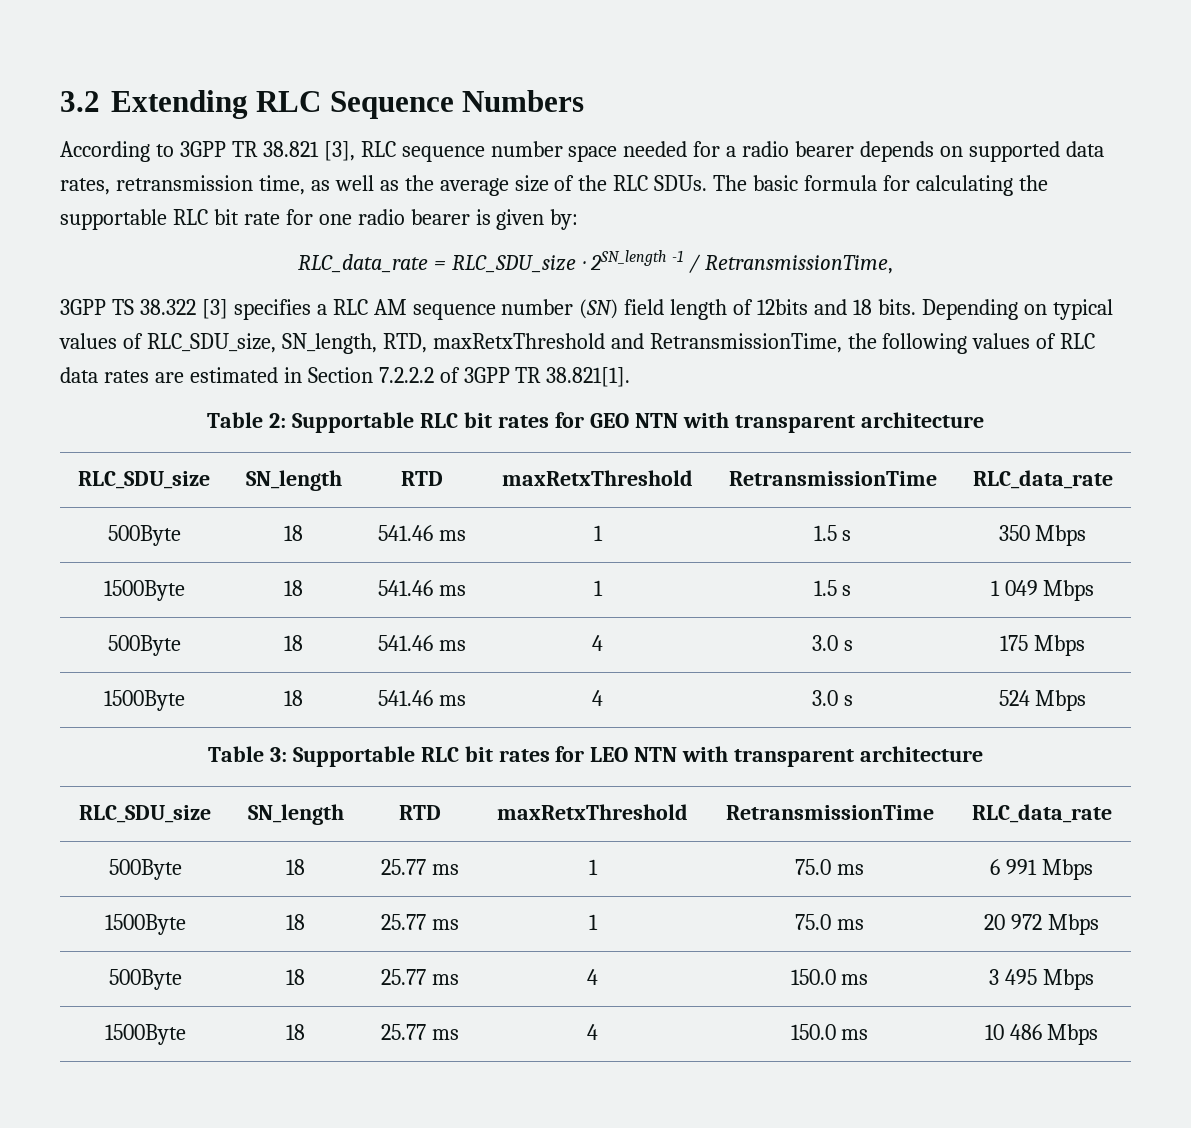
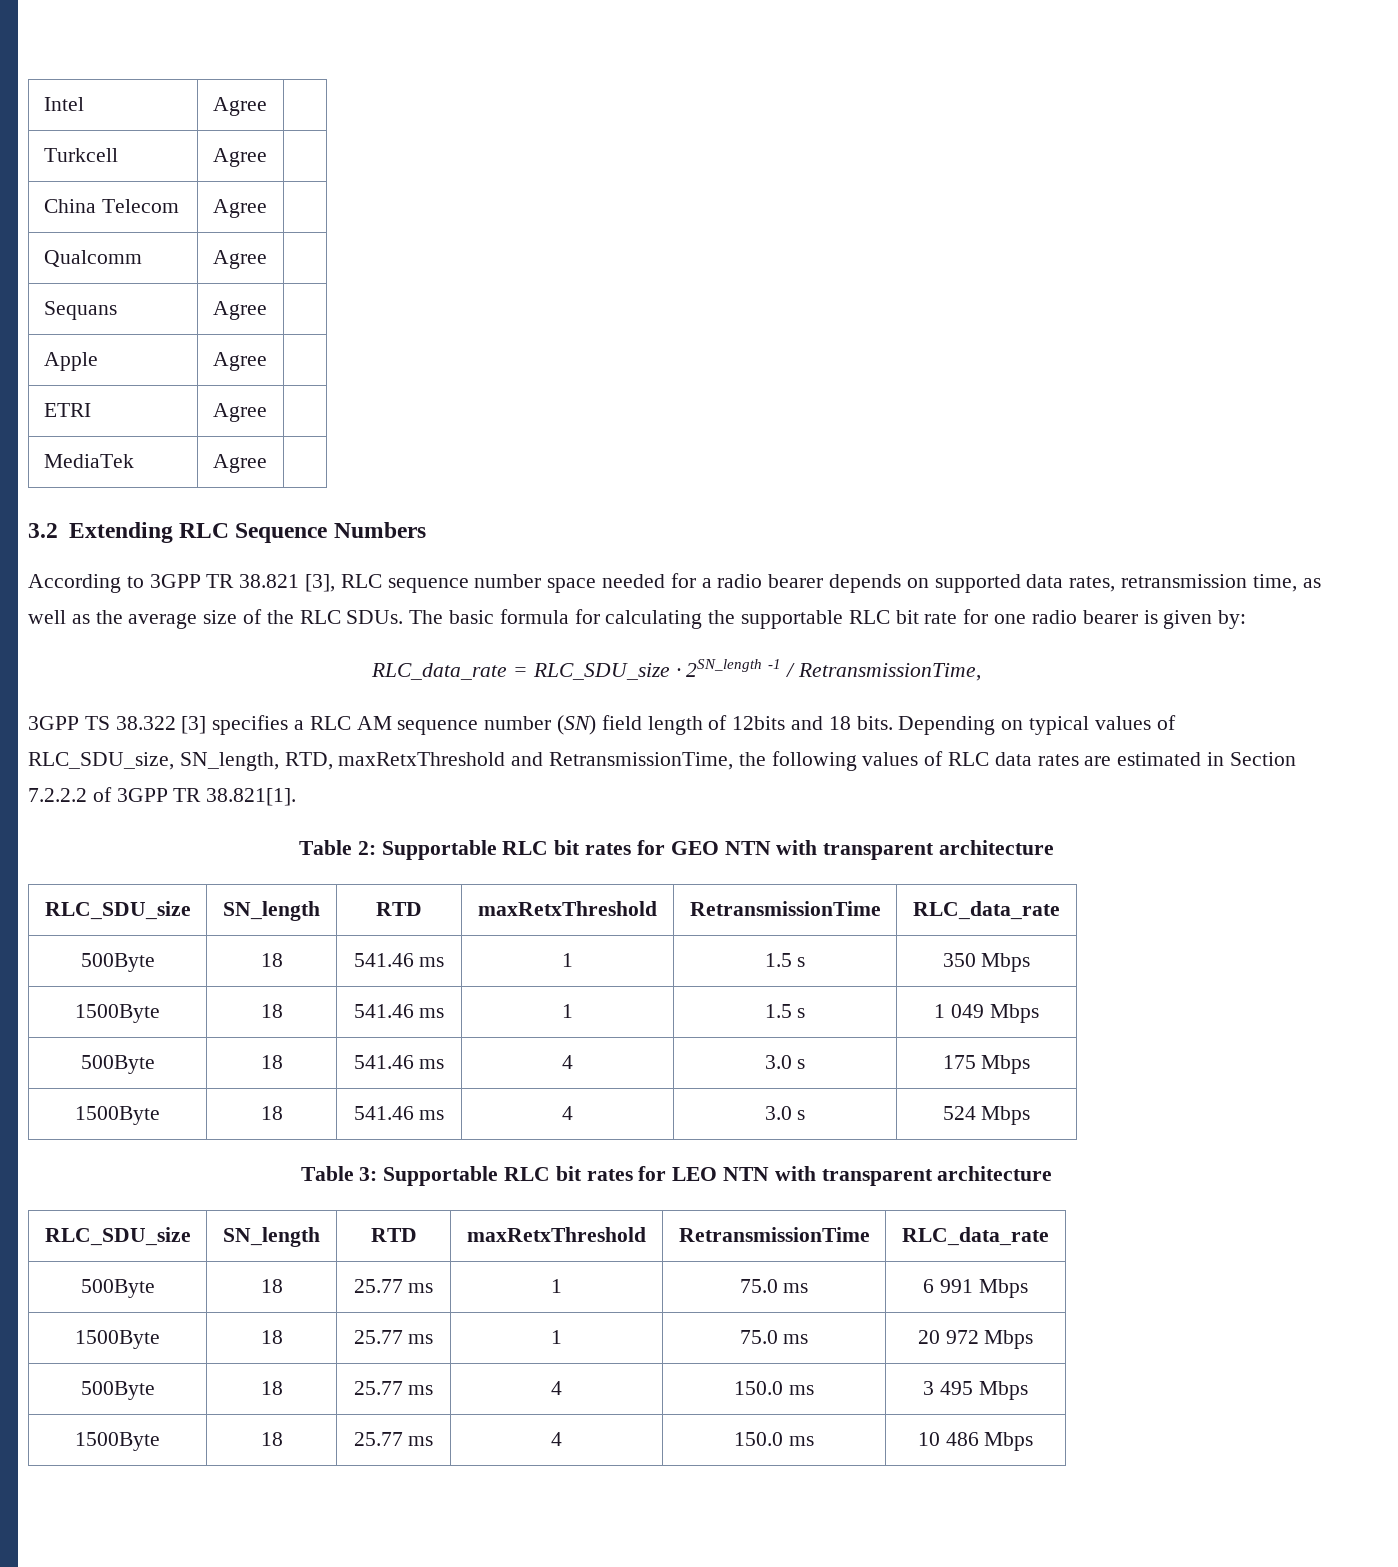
+ Intel | Agree |
+ Turkcell | Agree |
+ China Telecom | Agree |
+ Qualcomm | Agree |
+ Sequans | Agree |
+ Apple | Agree |
+ ETRI | Agree |
+ MediaTek | Agree |

